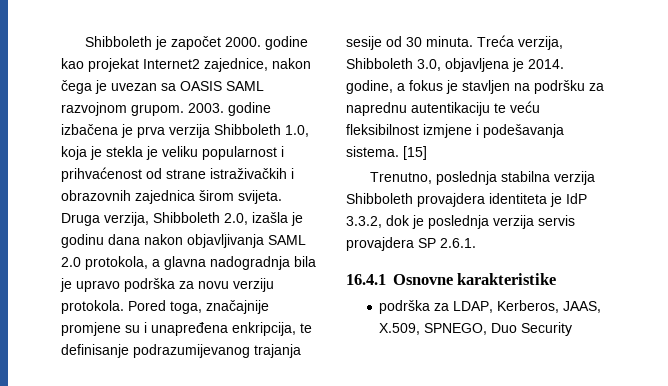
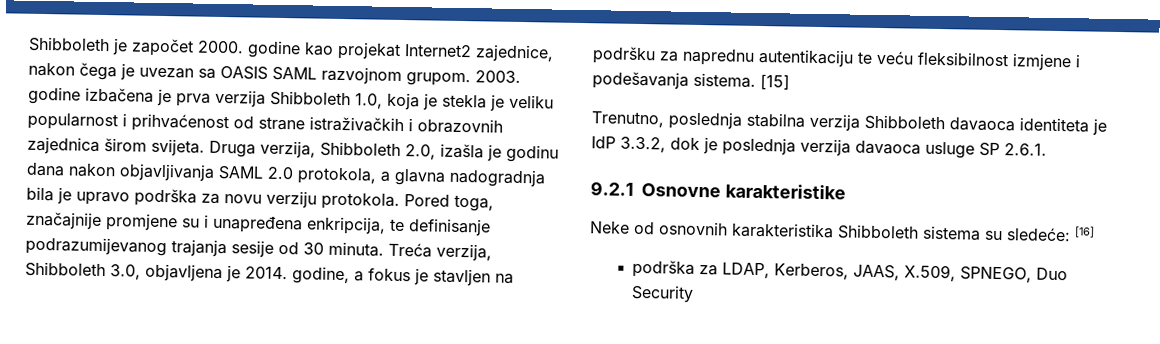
- Trenutno, poslednja stabilna verzija Shibboleth provajdera identiteta je IdP 3.3.2, dok je poslednja verzija servis provajdera SP 2.6.1.
+ Trenutno, poslednja stabilna verzija Shibboleth davaoca identiteta je IdP 3.3.2, dok je poslednja verzija davaoca usluge SP 2.6.1.
- 16.4.1 Osnovne karakteristike
+ 9.2.1 Osnovne karakteristike
+ Neke od osnovnih karakteristika Shibboleth sistema su sledeće: [16]

